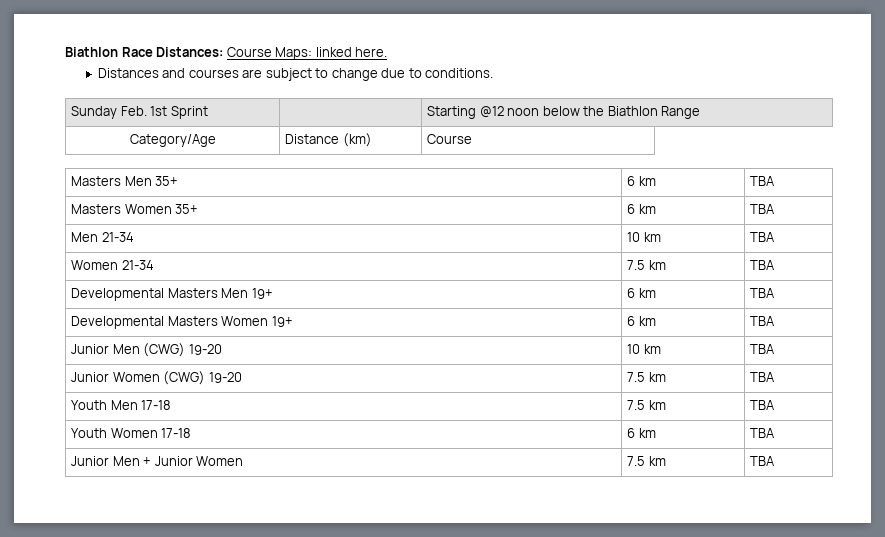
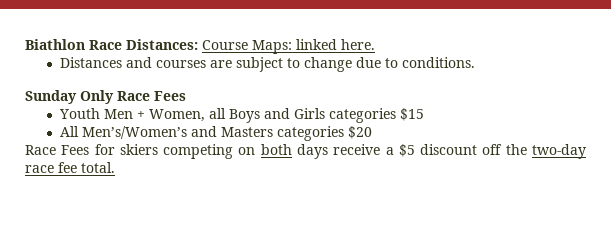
- Sunday Feb. 1st Sprint | | Starting @12 noon below the Biathlon Range
- Category/Age | Distance (km) | Course
- Masters Men 35+ | 6 km | TBA
- Masters Women 35+ | 6 km | TBA
- Men 21-34 | 10 km | TBA
- Women 21-34 | 7.5 km | TBA
- Developmental Masters Men 19+ | 6 km | TBA
- Developmental Masters Women 19+ | 6 km | TBA
- Junior Men (CWG) 19-20 | 10 km | TBA
- Junior Women (CWG) 19-20 | 7.5 km | TBA
- Youth Men 17-18 | 7.5 km | TBA
- Youth Women 17-18 | 6 km | TBA
- Junior Men + Junior Women | 7.5 km | TBA
+ Sunday Only Race Fees
+ Youth Men + Women, all Boys and Girls categories $15
+ All Men’s/Women’s and Masters categories $20
+ Race Fees for skiers competing on both days receive a $5 discount off the two-day race fee total.

